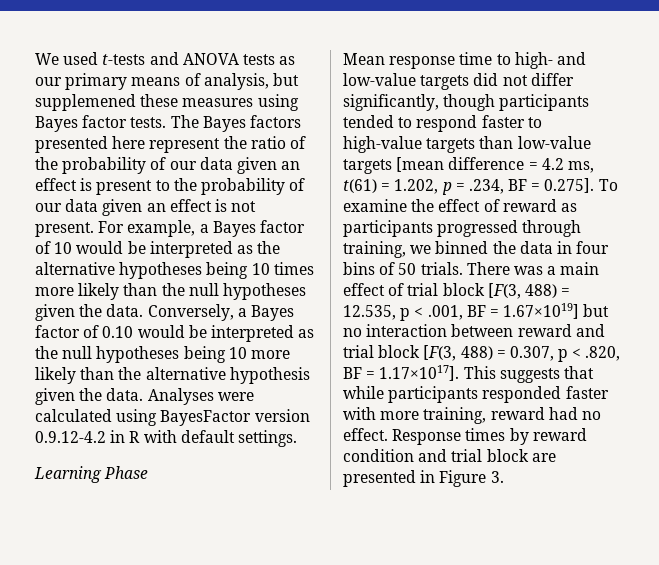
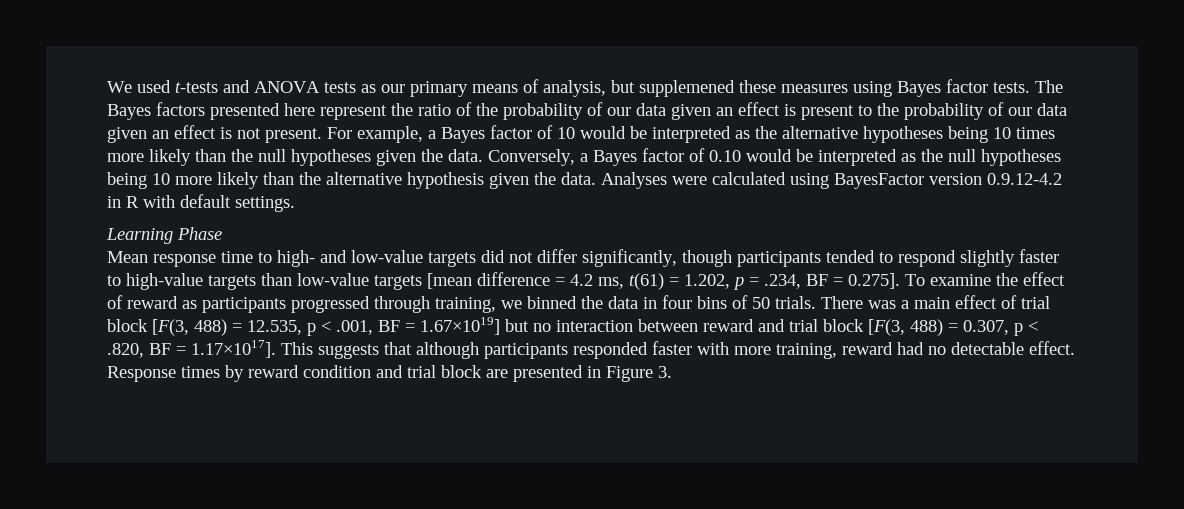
- Mean response time to high- and low-value targets did not differ significantly, though participants tended to respond faster to high-value targets than low-value targets [mean difference = 4.2 ms, t(61) = 1.202, p = .234, BF = 0.275]. To examine the effect of reward as participants progressed through training, we binned the data in four bins of 50 trials.
+ Mean response time to high- and low-value targets did not differ significantly, though participants tended to respond slightly faster to high-value targets than low-value targets [mean difference = 4.2 ms, t(61) = 1.202, p = .234, BF = 0.275]. To examine the effect of reward as participants progressed through training, we binned the data in four bins of 50 trials.
- There was a main effect of trial block [F(3, 488) = 12.535, p < .001, BF = 1.67×1019] but no interaction between reward and trial block [F(3, 488) = 0.307, p < .820, BF = 1.17×1017]. This suggests that while participants responded faster with more training, reward had no effect.
+ There was a main effect of trial block [F(3, 488) = 12.535, p < .001, BF = 1.67×1019] but no interaction between reward and trial block [F(3, 488) = 0.307, p < .820, BF = 1.17×1017]. This suggests that although participants responded faster with more training, reward had no detectable effect.

